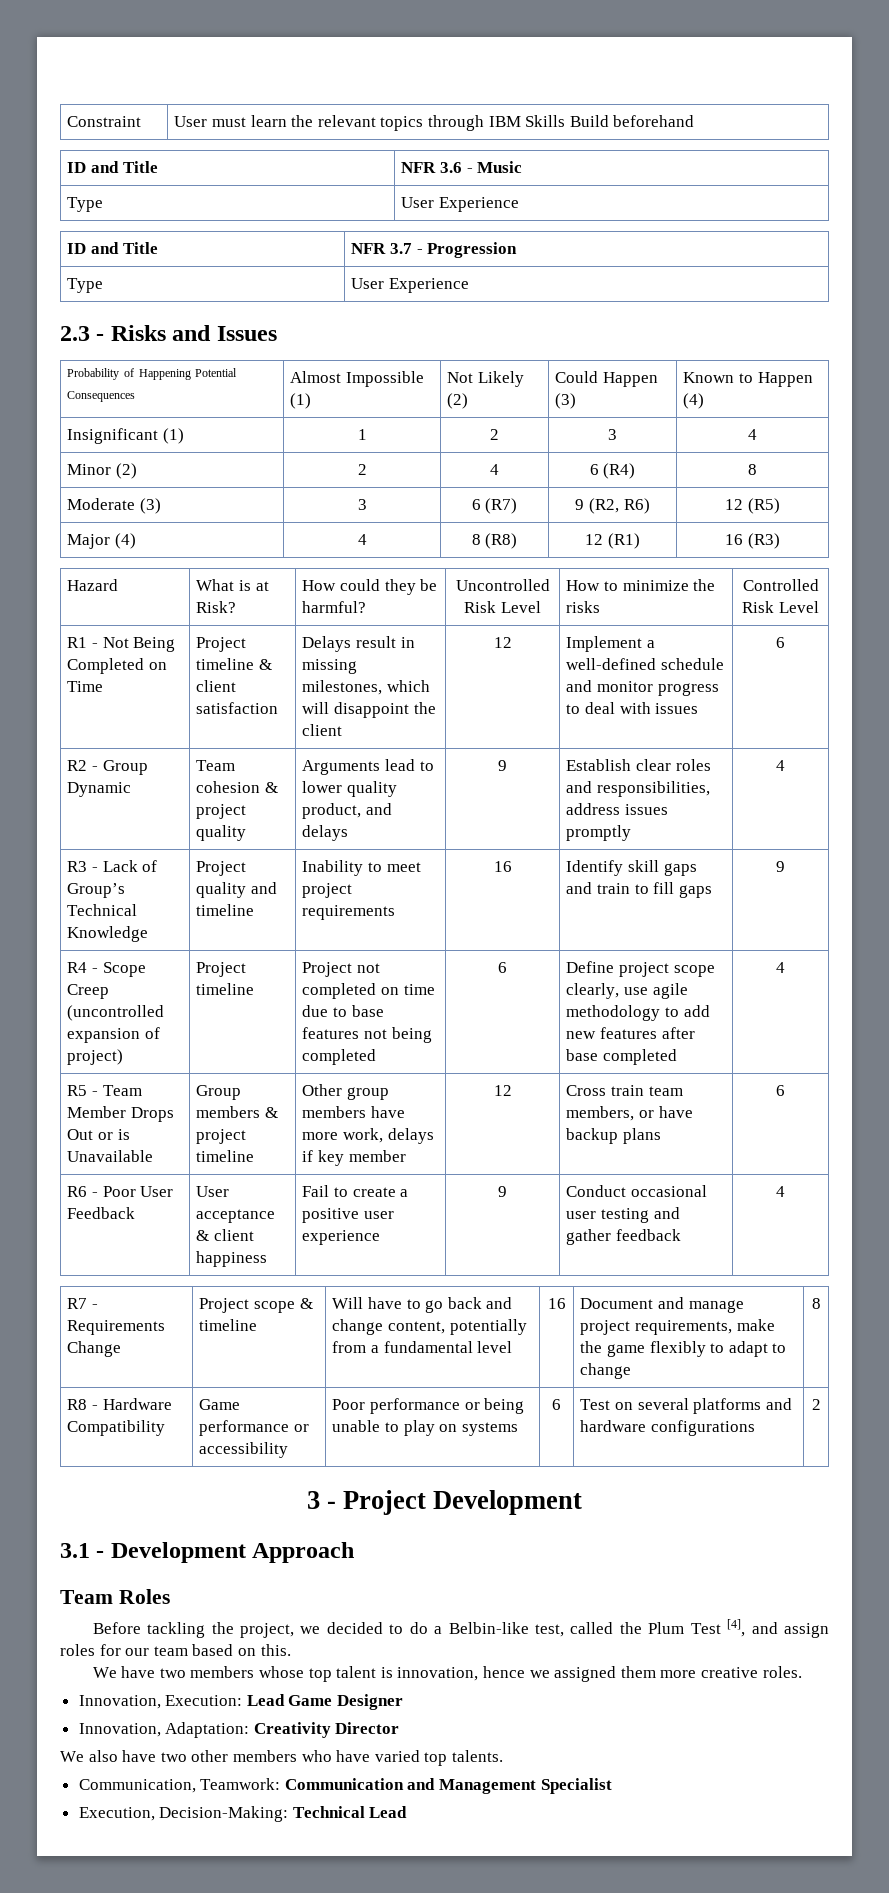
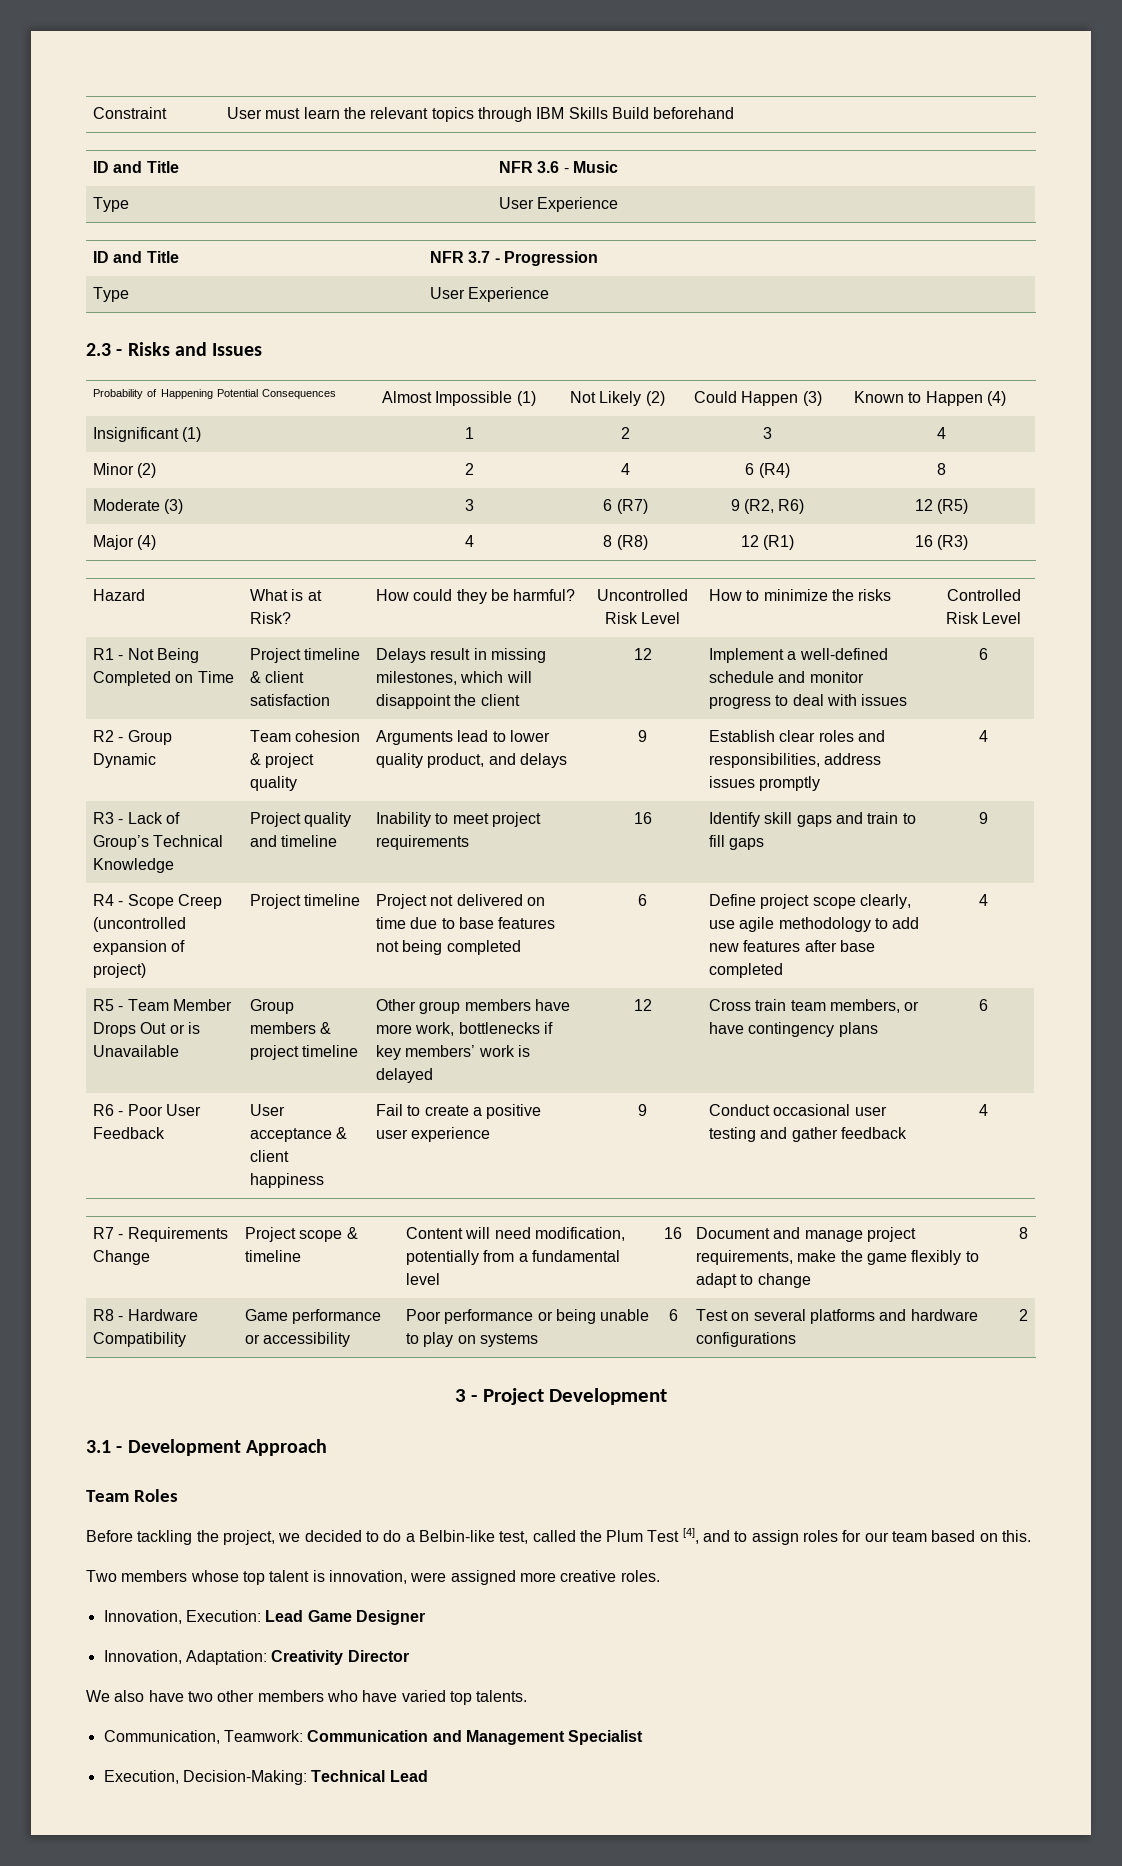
- R4 - Scope Creep (uncontrolled expansion of project) | Project timeline | Project not completed on time due to base features not being completed | 6 | Define project scope clearly, use agile methodology to add new features after base completed | 4
+ R4 - Scope Creep (uncontrolled expansion of project) | Project timeline | Project not delivered on time due to base features not being completed | 6 | Define project scope clearly, use agile methodology to add new features after base completed | 4
- R5 - Team Member Drops Out or is Unavailable | Group members & project timeline | Other group members have more work, delays if key member | 12 | Cross train team members, or have backup plans | 6
+ R5 - Team Member Drops Out or is Unavailable | Group members & project timeline | Other group members have more work, bottlenecks if key members’ work is delayed | 12 | Cross train team members, or have contingency plans | 6
- R7 - Requirements Change | Project scope & timeline | Will have to go back and change content, potentially from a fundamental level | 16 | Document and manage project requirements, make the game flexibly to adapt to change | 8
+ R7 - Requirements Change | Project scope & timeline | Content will need modification, potentially from a fundamental level | 16 | Document and manage project requirements, make the game flexibly to adapt to change | 8
- Before tackling the project, we decided to do a Belbin-like test, called the Plum Test [4], and assign roles for our team based on this.
+ Before tackling the project, we decided to do a Belbin-like test, called the Plum Test [4], and to assign roles for our team based on this.
- We have two members whose top talent is innovation, hence we assigned them more creative roles.
+ Two members whose top talent is innovation, were assigned more creative roles.

